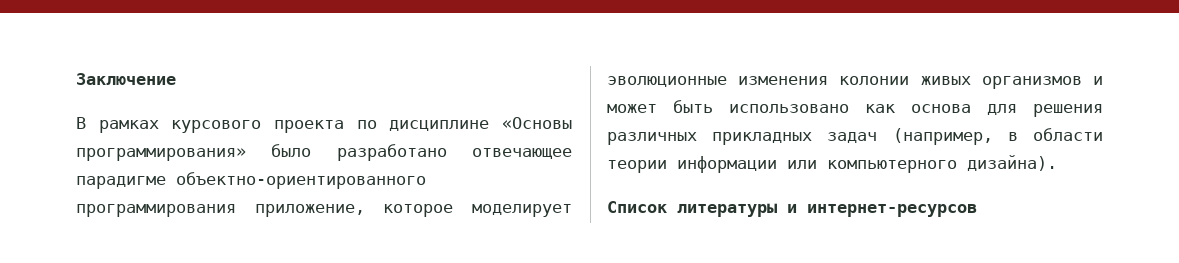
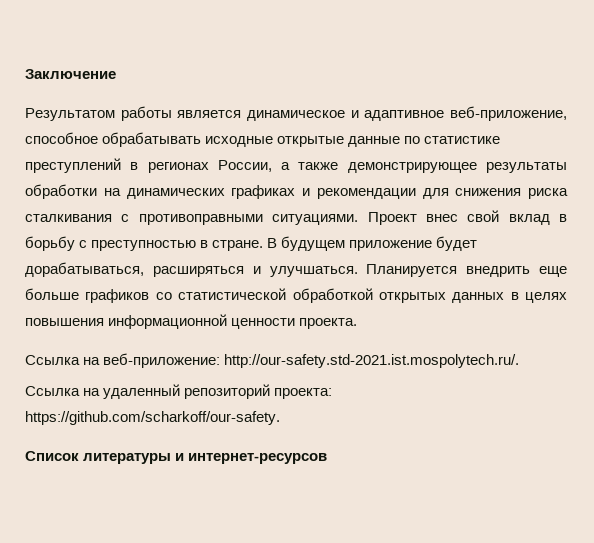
- В рамках курсового проекта по дисциплине «Основы программирования» было разработано отвечающее парадигме объектно-ориентированного программирования приложение, которое моделирует эволюционные изменения колонии живых организмов и может быть использовано как основа для решения различных прикладных задач (например, в области теории информации или компьютерного дизайна).
+ Результатом работы является динамическое и адаптивное веб-приложение, способное обрабатывать исходные открытые данные по статистике преступлений в регионах России, а также демонстрирующее результаты обработки на динамических графиках и рекомендации для снижения риска сталкивания с противоправными ситуациями. Проект внес свой вклад в борьбу с преступностью в стране. В будущем приложение будет дорабатываться, расширяться и улучшаться. Планируется внедрить еще больше графиков со статистической обработкой открытых данных в целях повышения информационной ценности проекта.
+ Ссылка на веб-приложение: http://our-safety.std-2021.ist.mospolytech.ru/.
+ Ссылка на удаленный репозиторий проекта: https://github.com/scharkoff/our-safety.

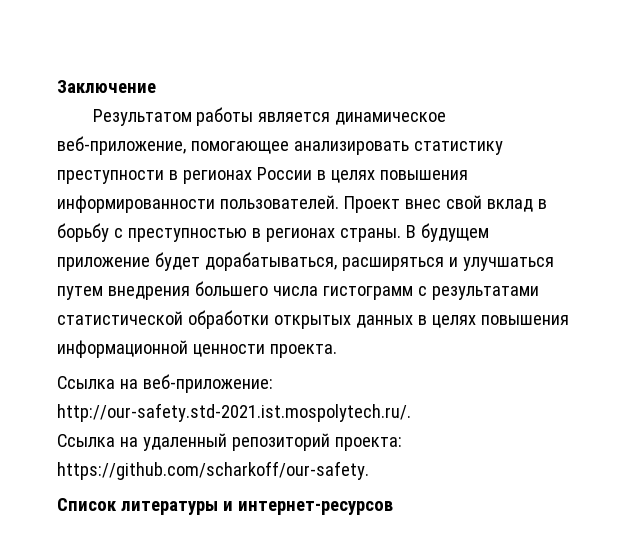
- Результатом работы является динамическое и адаптивное веб-приложение, способное обрабатывать исходные открытые данные по статистике преступлений в регионах России, а также демонстрирующее результаты обработки на динамических графиках и рекомендации для снижения риска сталкивания с противоправными ситуациями.
+ Результатом работы является динамическое веб-приложение, помогающее анализировать статистику преступности в регионах России в целях повышения информированности пользователей.
- Проект внес свой вклад в борьбу с преступностью в стране.
+ Проект внес свой вклад в борьбу с преступностью в регионах страны.
- В будущем приложение будет дорабатываться, расширяться и улучшаться. Планируется внедрить еще больше графиков со статистической обработкой открытых данных в целях повышения информационной ценности проекта.
+ В будущем приложение будет дорабатываться, расширяться и улучшаться путем внедрения большего числа гистограмм с результатами статистической обработки открытых данных в целях повышения информационной ценности проекта.

